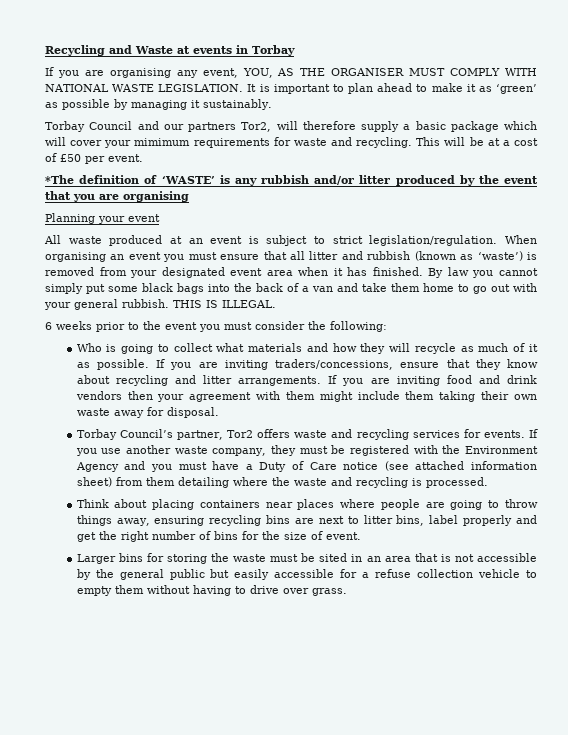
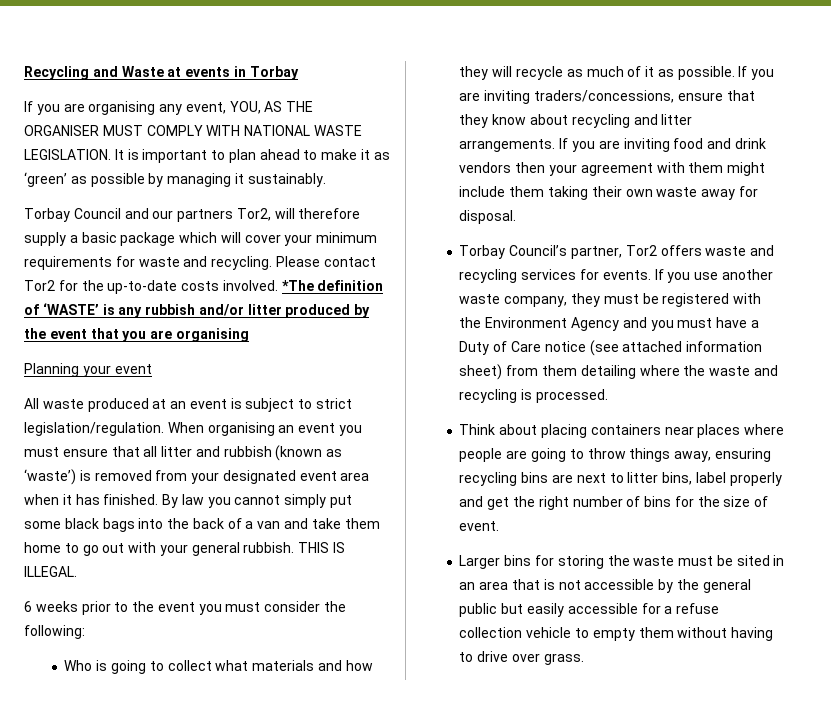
- Torbay Council and our partners Tor2, will therefore supply a basic package which will cover your mimimum requirements for waste and recycling.
+ Torbay Council and our partners Tor2, will therefore supply a basic package which will cover your minimum requirements for waste and recycling.
- This will be at a cost of £50 per event.
- *The definition of ‘WASTE’ is any rubbish and/or litter produced by the event that you are organising
+ Please contact Tor2 for the up-to-date costs involved. *The definition of ‘WASTE’ is any rubbish and/or litter produced by the event that you are organising

